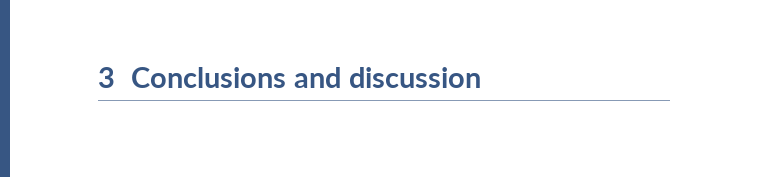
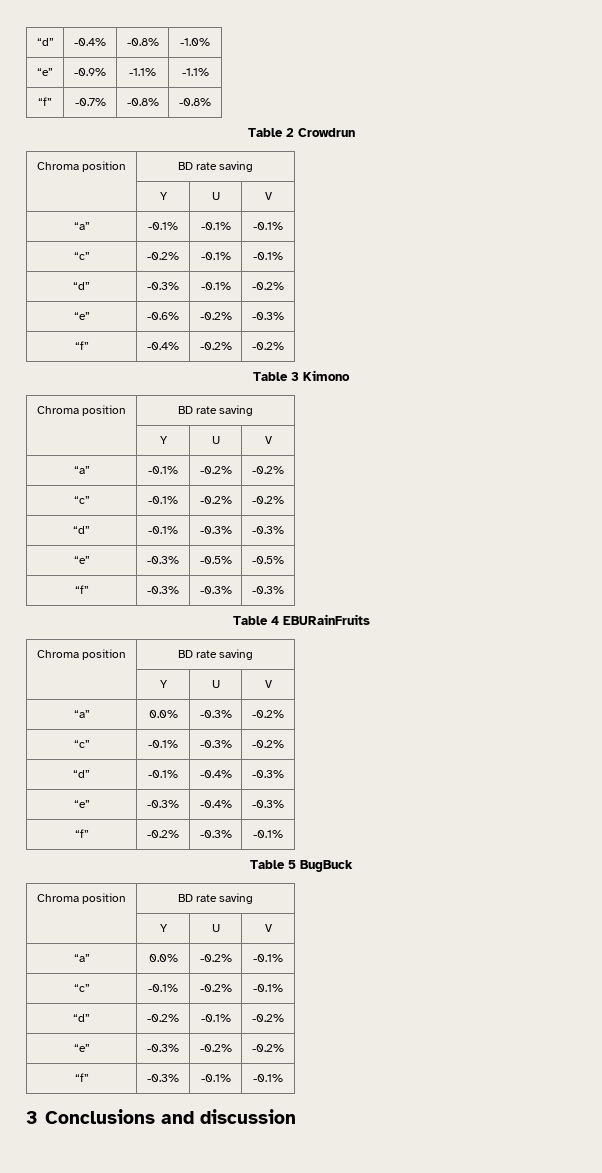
+ “d” | -0.4% | -0.8% | -1.0%
+ “e” | -0.9% | -1.1% | -1.1%
+ “f” | -0.7% | -0.8% | -0.8%
+ Table 2 Crowdrun
+ Chroma position | BD rate saving
+ | Y | U | V
+ “a” | -0.1% | -0.1% | -0.1%
+ “c” | -0.2% | -0.1% | -0.1%
+ “d” | -0.3% | -0.1% | -0.2%
+ “e” | -0.6% | -0.2% | -0.3%
+ “f” | -0.4% | -0.2% | -0.2%
+ Table 3 Kimono
+ Chroma position | BD rate saving
+ | Y | U | V
+ “a” | -0.1% | -0.2% | -0.2%
+ “c” | -0.1% | -0.2% | -0.2%
+ “d” | -0.1% | -0.3% | -0.3%
+ “e” | -0.3% | -0.5% | -0.5%
+ “f” | -0.3% | -0.3% | -0.3%
+ Table 4 EBURainFruits
+ Chroma position | BD rate saving
+ | Y | U | V
+ “a” | 0.0% | -0.3% | -0.2%
+ “c” | -0.1% | -0.3% | -0.2%
+ “d” | -0.1% | -0.4% | -0.3%
+ “e” | -0.3% | -0.4% | -0.3%
+ “f” | -0.2% | -0.3% | -0.1%
+ Table 5 BugBuck
+ Chroma position | BD rate saving
+ | Y | U | V
+ “a” | 0.0% | -0.2% | -0.1%
+ “c” | -0.1% | -0.2% | -0.1%
+ “d” | -0.2% | -0.1% | -0.2%
+ “e” | -0.3% | -0.2% | -0.2%
+ “f” | -0.3% | -0.1% | -0.1%

